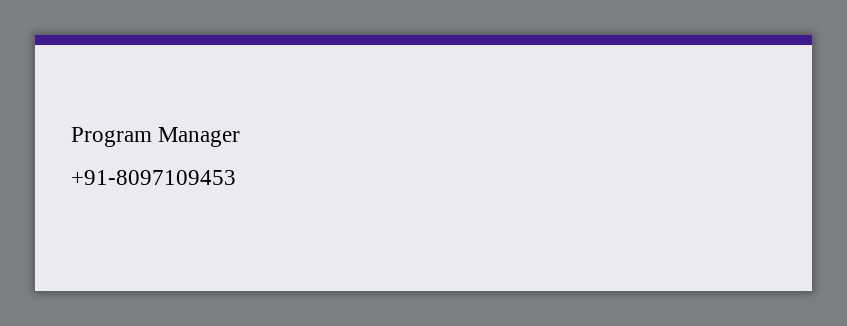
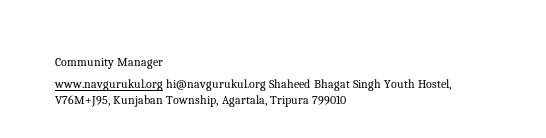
- Program Manager
+ Community Manager
- +91-8097109453
+ www.navgurukul.org hi@navgurukul.org Shaheed Bhagat Singh Youth Hostel, V76M+J95, Kunjaban Township, Agartala, Tripura 799010

